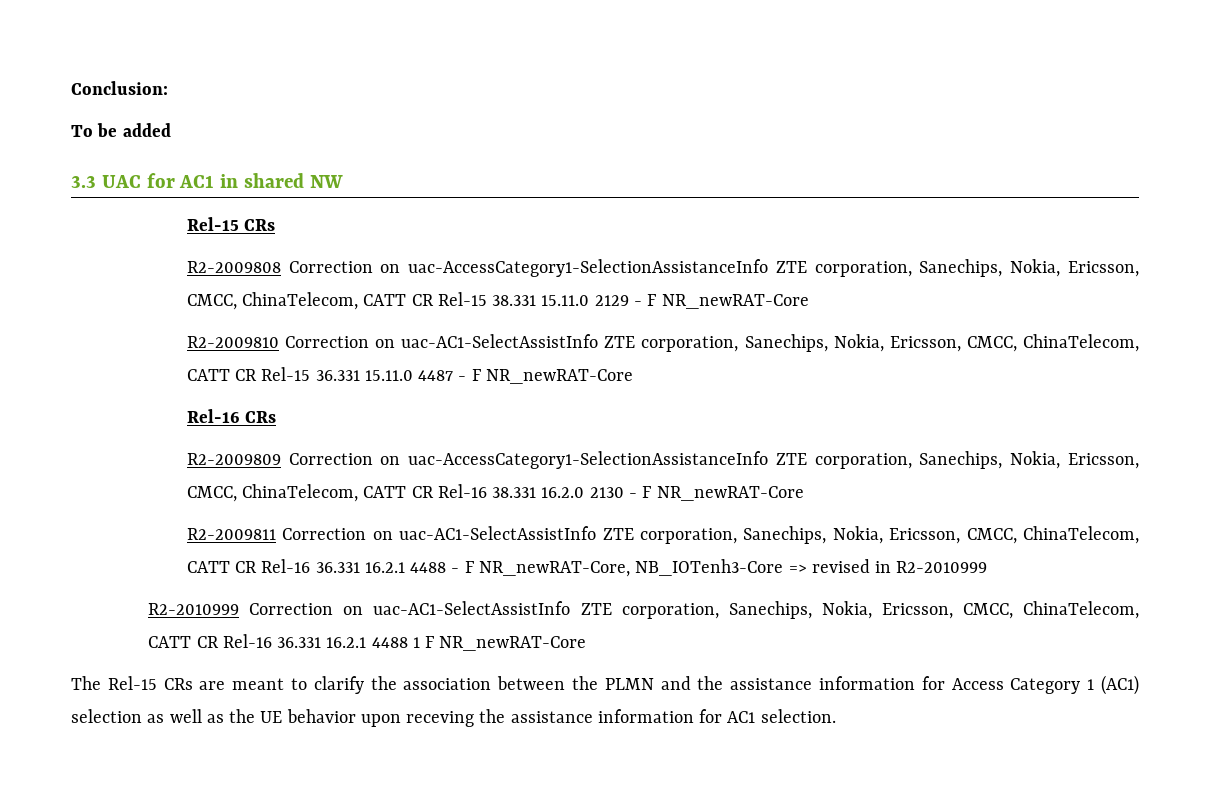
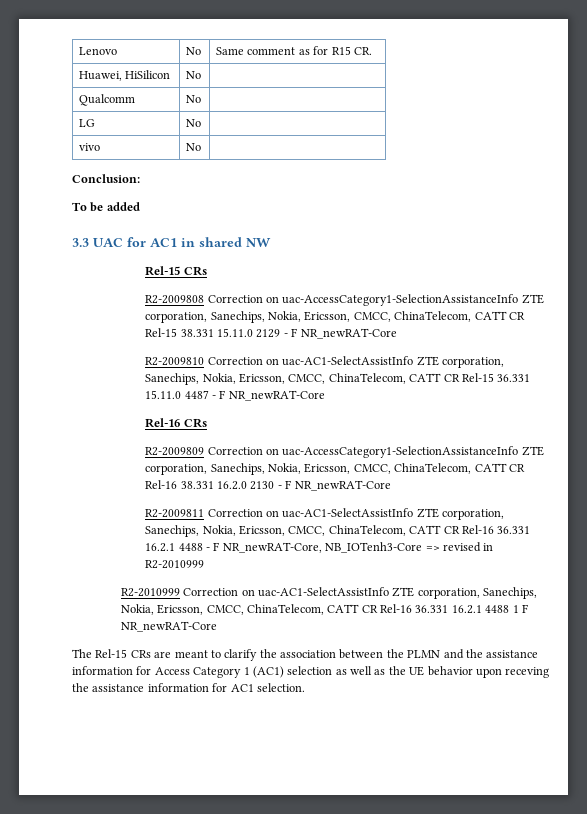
+ Lenovo | No | Same comment as for R15 CR.
+ Huawei, HiSilicon | No |
+ Qualcomm | No |
+ LG | No |
+ vivo | No |

